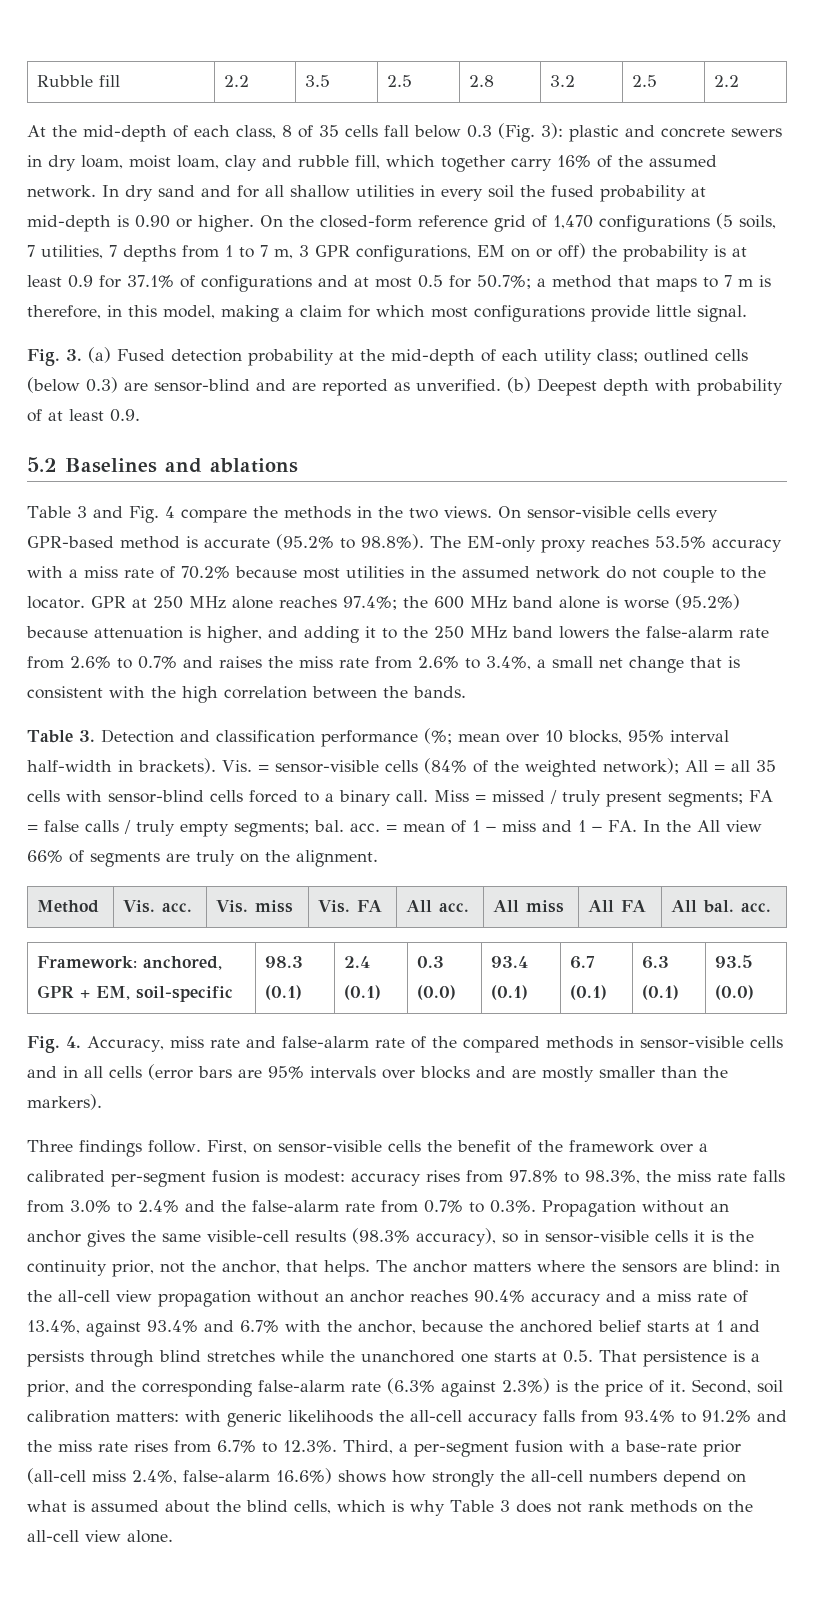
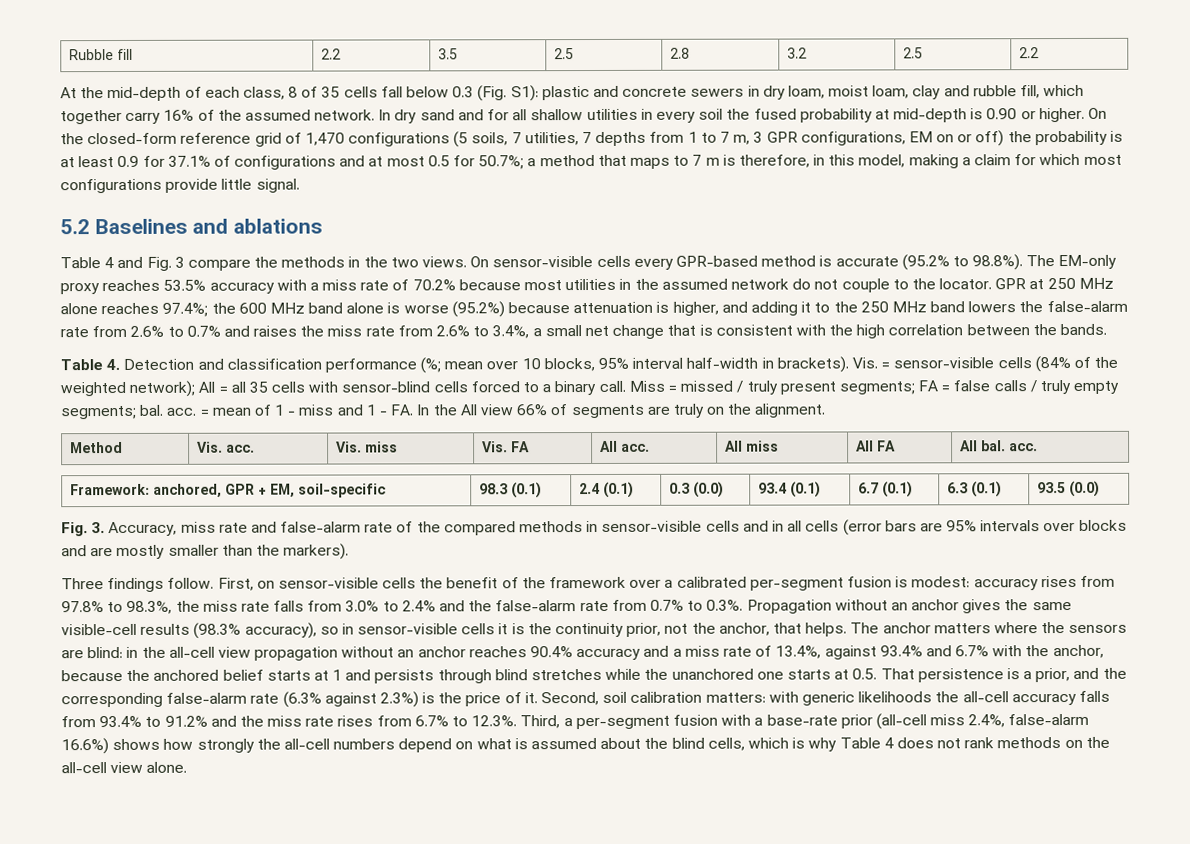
- At the mid-depth of each class, 8 of 35 cells fall below 0.3 (Fig. 3): plastic and concrete sewers in dry loam, moist loam, clay and rubble fill, which together carry 16% of the assumed network.
+ At the mid-depth of each class, 8 of 35 cells fall below 0.3 (Fig. S1): plastic and concrete sewers in dry loam, moist loam, clay and rubble fill, which together carry 16% of the assumed network.
- Fig. 3. (a) Fused detection probability at the mid-depth of each utility class; outlined cells (below 0.3) are sensor-blind and are reported as unverified. (b) Deepest depth with probability of at least 0.9.
- Table 3 and Fig. 4 compare the methods in the two views.
+ Table 4 and Fig. 3 compare the methods in the two views.
- Table 3. Detection and classification performance (%; mean over 10 blocks, 95% interval half-width in brackets).
+ Table 4. Detection and classification performance (%; mean over 10 blocks, 95% interval half-width in brackets).
- Fig. 4. Accuracy, miss rate and false-alarm rate of the compared methods in sensor-visible cells and in all cells (error bars are 95% intervals over blocks and are mostly smaller than the markers).
+ Fig. 3. Accuracy, miss rate and false-alarm rate of the compared methods in sensor-visible cells and in all cells (error bars are 95% intervals over blocks and are mostly smaller than the markers).
- with generic likelihoods the all-cell accuracy falls from 93.4% to 91.2% and the miss rate rises from 6.7% to 12.3%. Third, a per-segment fusion with a base-rate prior (all-cell miss 2.4%, false-alarm 16.6%) shows how strongly the all-cell numbers depend on what is assumed about the blind cells, which is why Table 3 does not rank methods on the all-cell view alone.
+ with generic likelihoods the all-cell accuracy falls from 93.4% to 91.2% and the miss rate rises from 6.7% to 12.3%. Third, a per-segment fusion with a base-rate prior (all-cell miss 2.4%, false-alarm 16.6%) shows how strongly the all-cell numbers depend on what is assumed about the blind cells, which is why Table 4 does not rank methods on the all-cell view alone.

